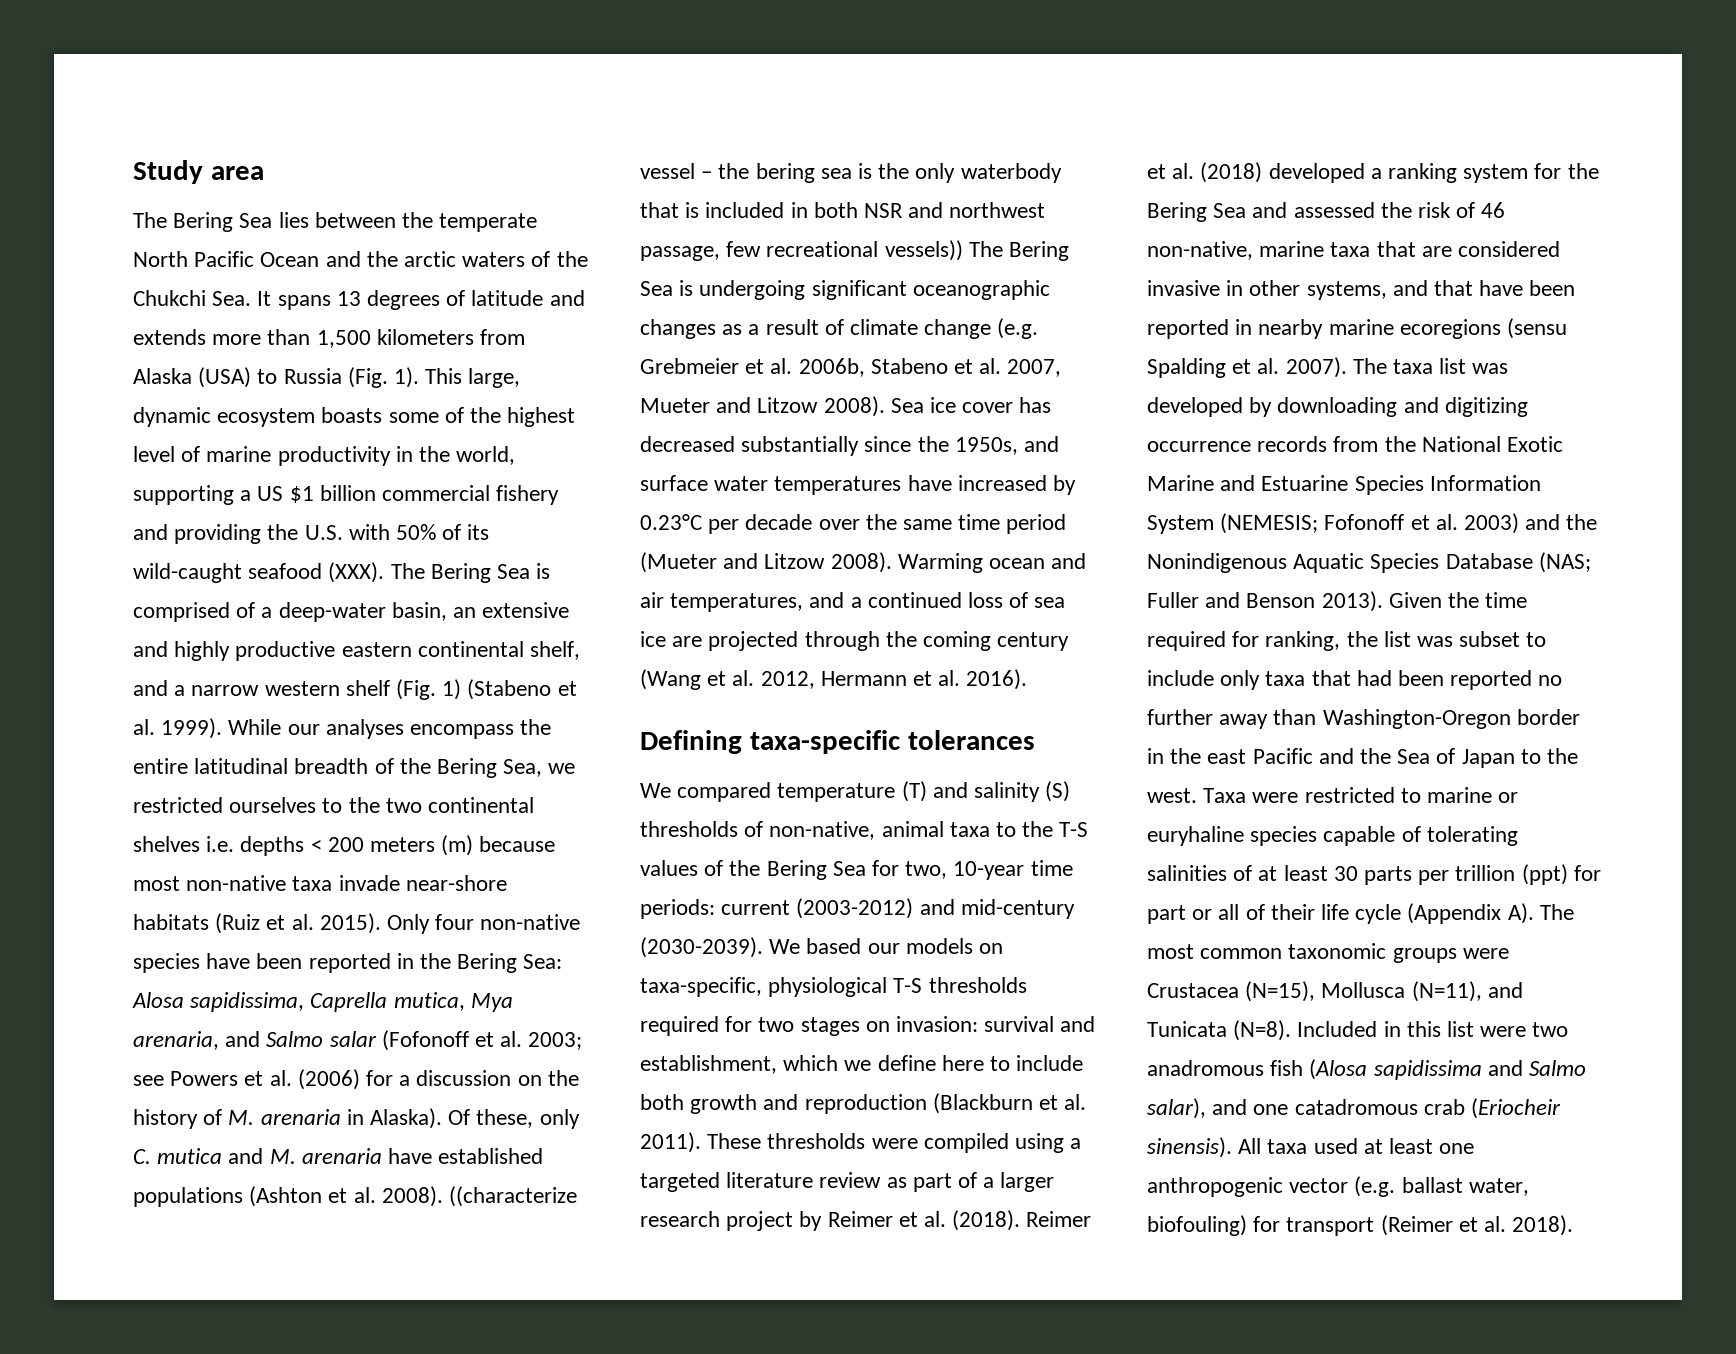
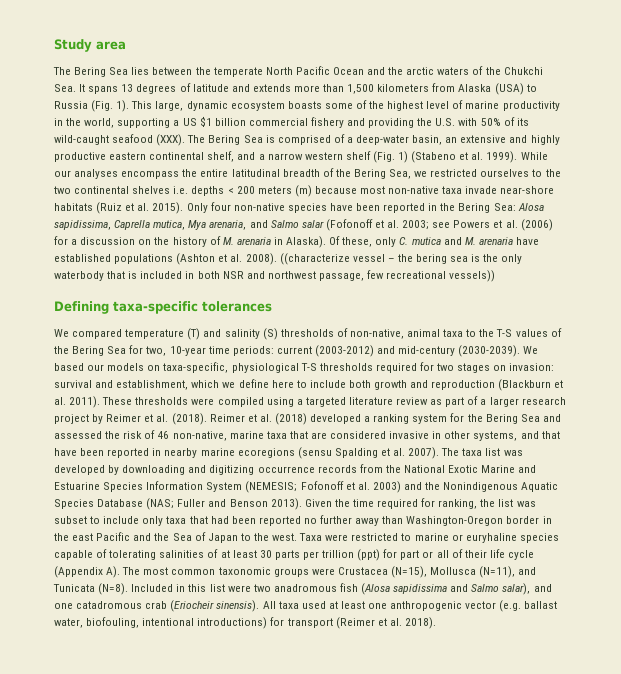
- ((characterize vessel – the bering sea is the only waterbody that is included in both NSR and northwest passage, few recreational vessels)) The Bering Sea is undergoing significant oceanographic changes as a result of climate change (e.g. Grebmeier et al. 2006b, Stabeno et al. 2007, Mueter and Litzow 2008). Sea ice cover has decreased substantially since the 1950s, and surface water temperatures have increased by 0.23°C per decade over the same time period (Mueter and Litzow 2008). Warming ocean and air temperatures, and a continued loss of sea ice are projected through the coming century (Wang et al. 2012, Hermann et al. 2016).
+ ((characterize vessel – the bering sea is the only waterbody that is included in both NSR and northwest passage, few recreational vessels))
- All taxa used at least one anthropogenic vector (e.g. ballast water, biofouling) for transport (Reimer et al. 2018).
+ All taxa used at least one anthropogenic vector (e.g. ballast water, biofouling, intentional introductions) for transport (Reimer et al. 2018).

